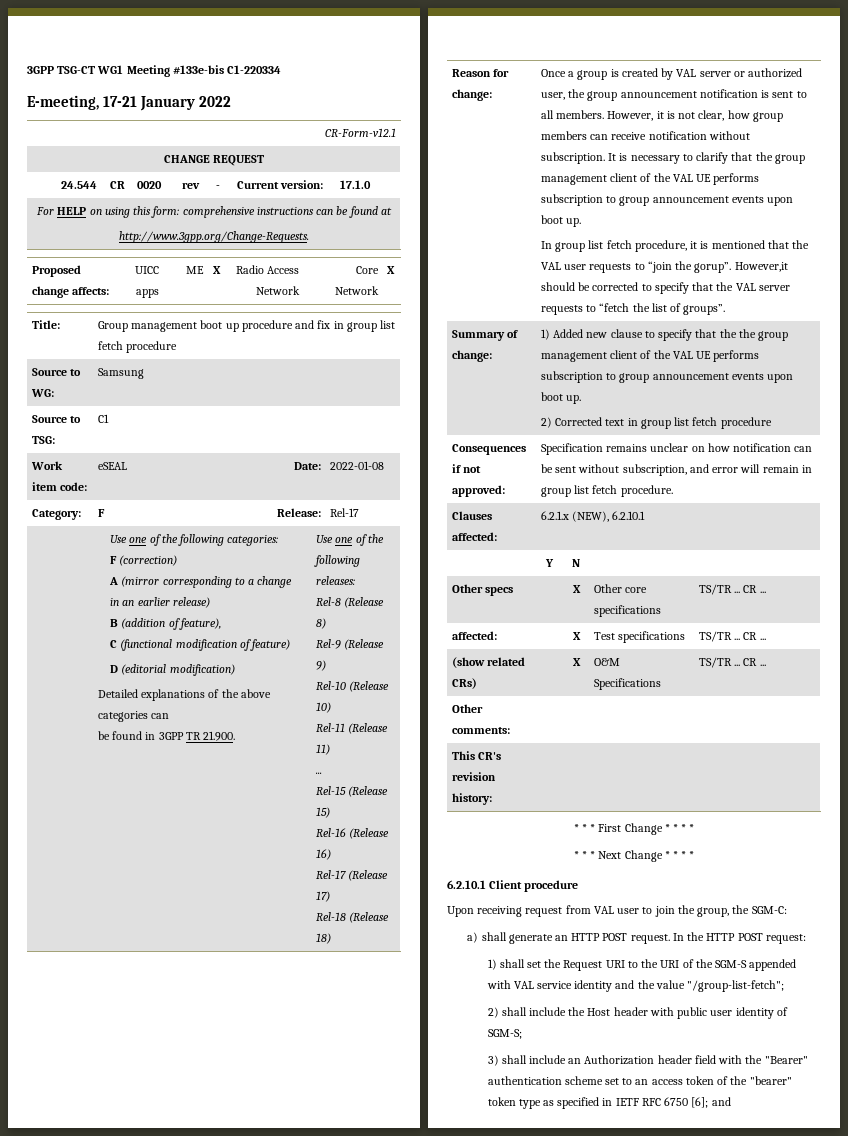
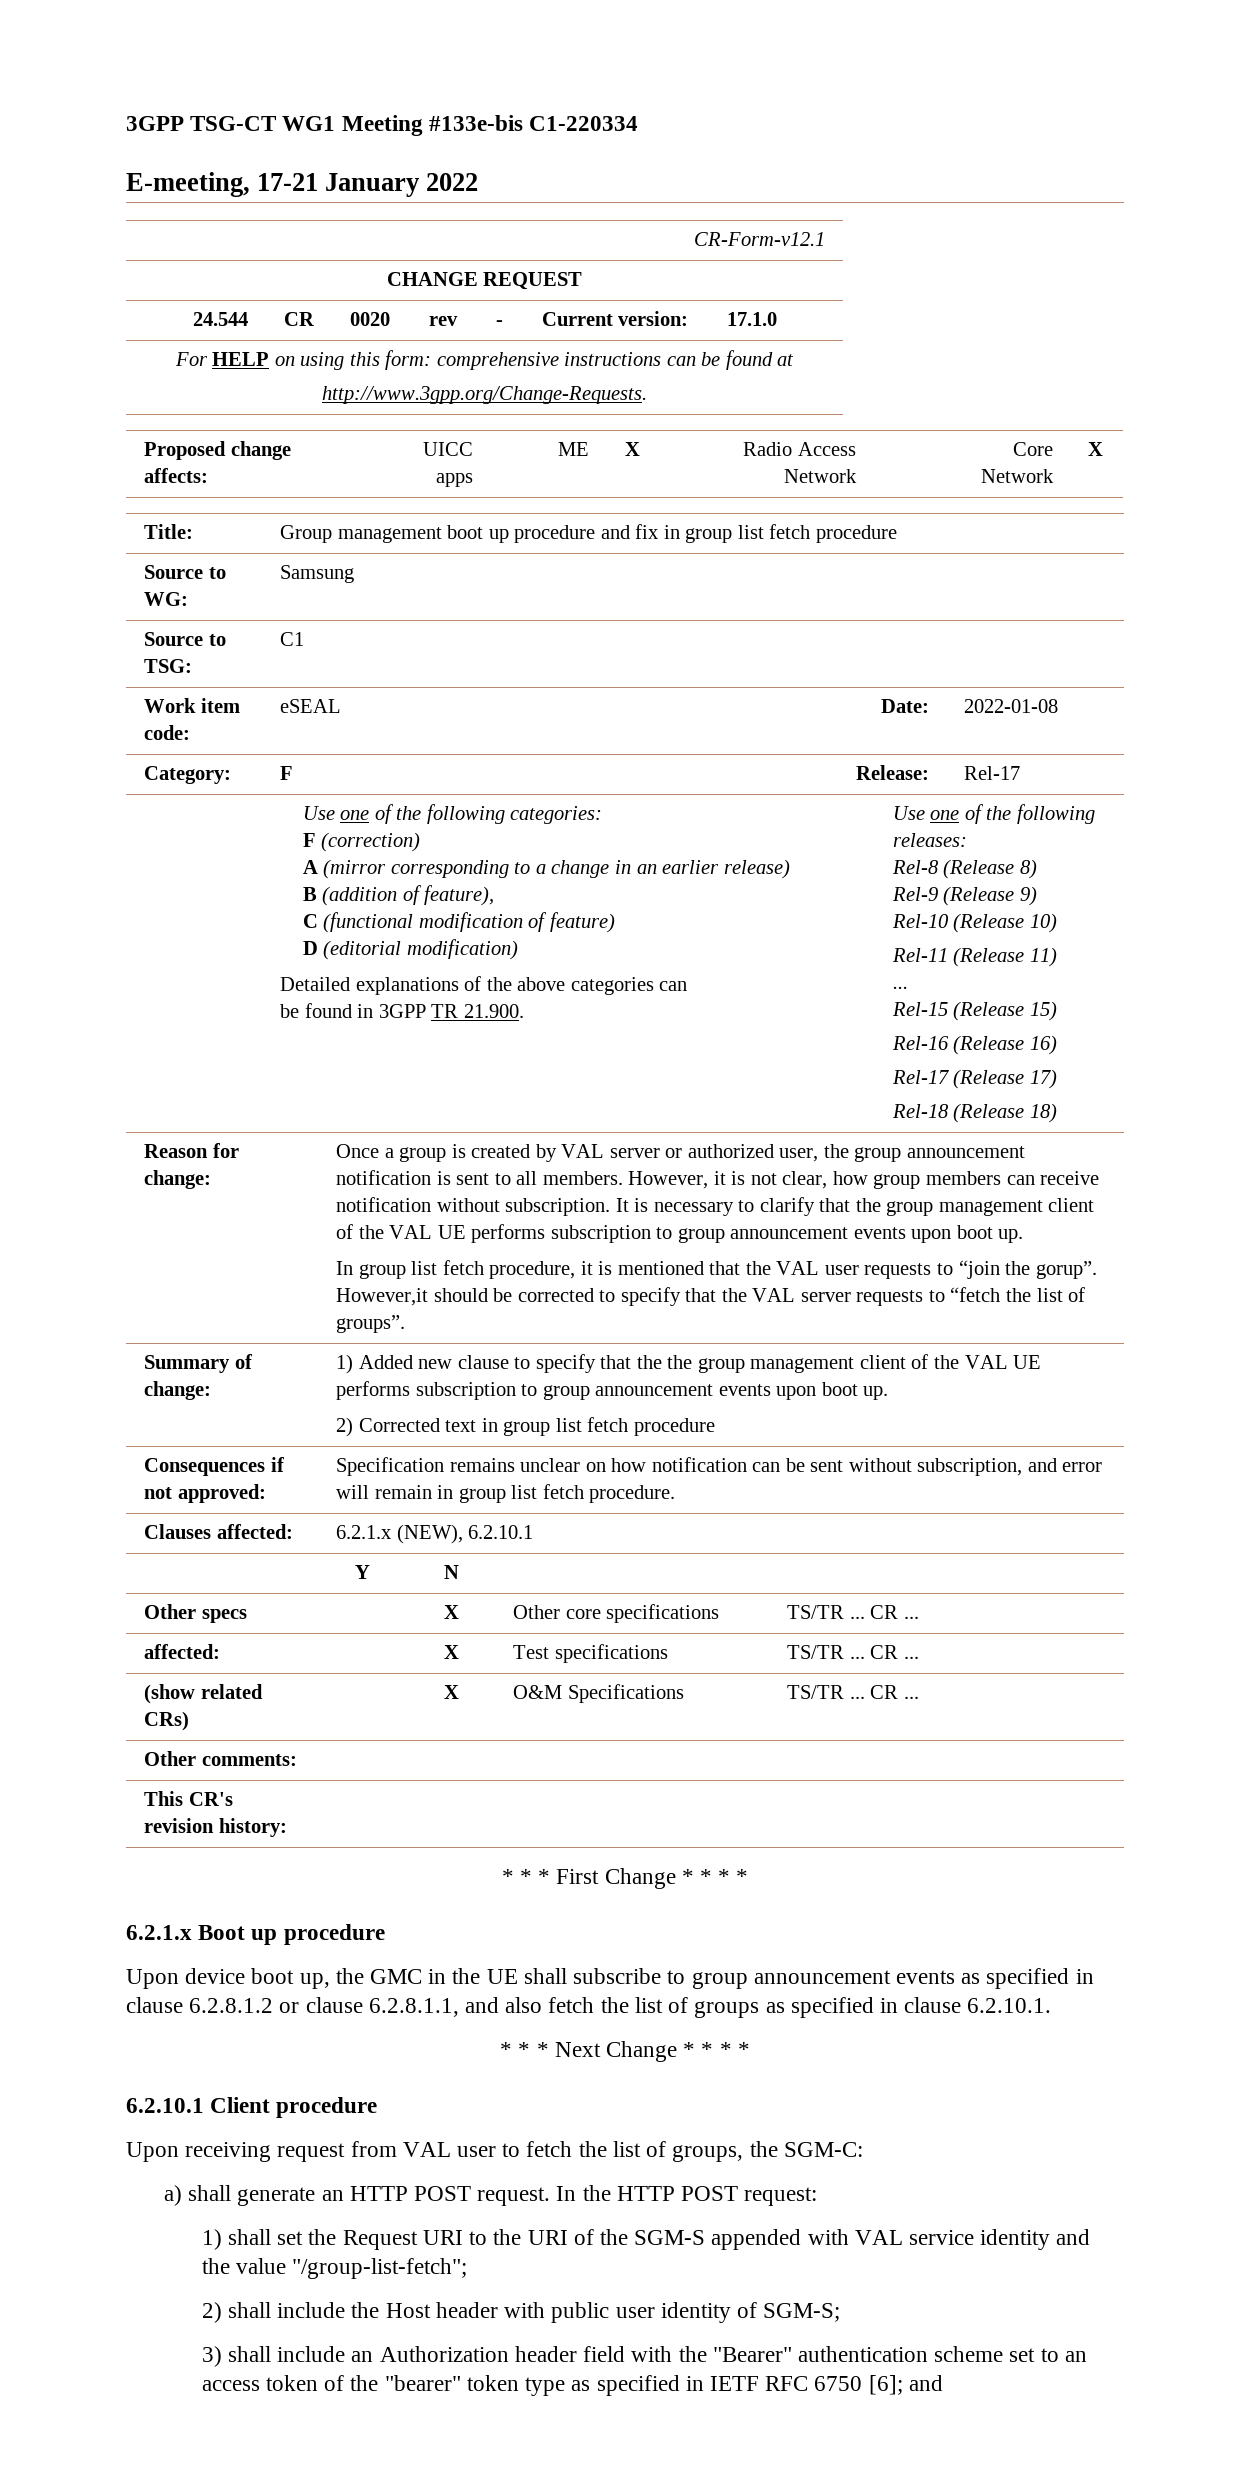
+ 6.2.1.x Boot up procedure
+ Upon device boot up, the GMC in the UE shall subscribe to group announcement events as specified in clause 6.2.8.1.2 or clause 6.2.8.1.1, and also fetch the list of groups as specified in clause 6.2.10.1.
- Upon receiving request from VAL user to join the group, the SGM-C:
+ Upon receiving request from VAL user to fetch the list of groups, the SGM-C:

